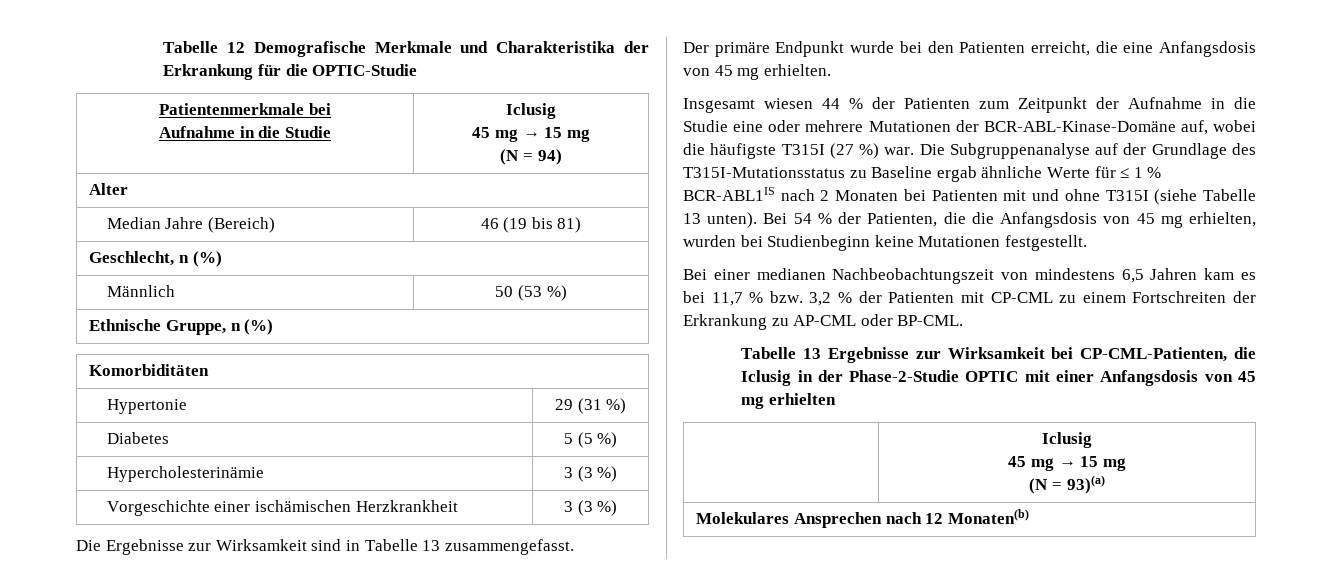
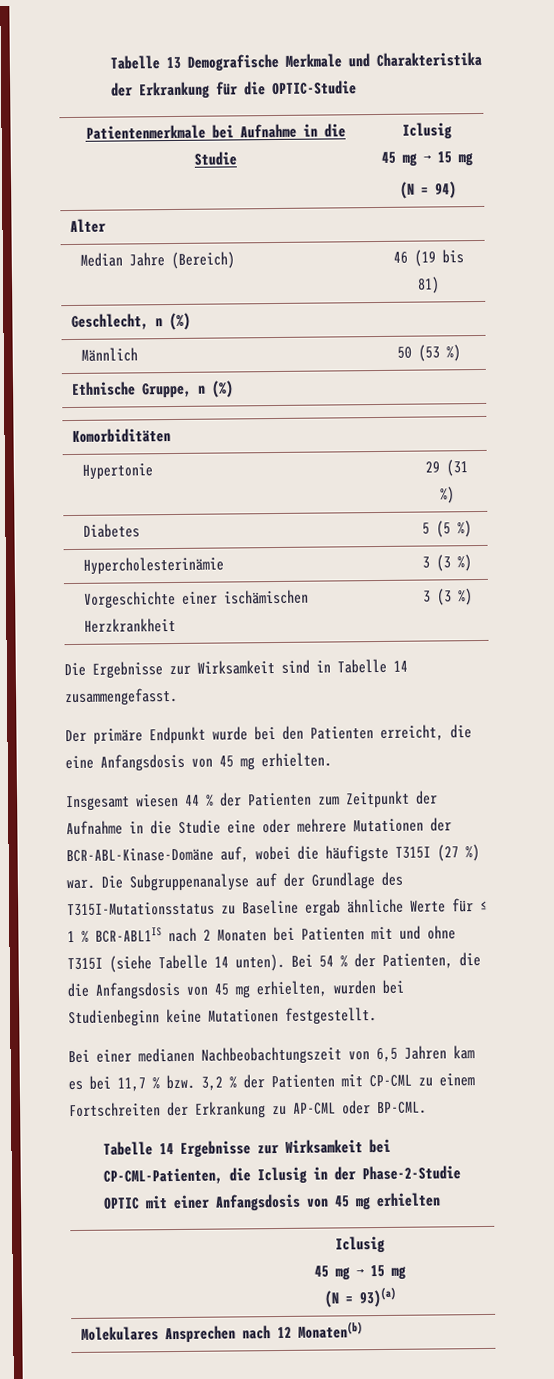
- Tabelle 12 Demografische Merkmale und Charakteristika der Erkrankung für die OPTIC-Studie
+ Tabelle 13 Demografische Merkmale und Charakteristika der Erkrankung für die OPTIC-Studie
- Patientenmerkmale bei
- Aufnahme in die Studie | Iclusig
+ Patientenmerkmale bei Aufnahme in die Studie | Iclusig
- Die Ergebnisse zur Wirksamkeit sind in Tabelle 13 zusammengefasst.
+ Die Ergebnisse zur Wirksamkeit sind in Tabelle 14 zusammengefasst.
- Die Subgruppenanalyse auf der Grundlage des T315I-Mutationsstatus zu Baseline ergab ähnliche Werte für ≤ 1 % BCR-ABL1IS nach 2 Monaten bei Patienten mit und ohne T315I (siehe Tabelle 13 unten).
+ Die Subgruppenanalyse auf der Grundlage des T315I-Mutationsstatus zu Baseline ergab ähnliche Werte für ≤ 1 % BCR-ABL1IS nach 2 Monaten bei Patienten mit und ohne T315I (siehe Tabelle 14 unten).
- Bei einer medianen Nachbeobachtungszeit von mindestens 6,5 Jahren kam es bei 11,7 % bzw. 3,2 % der Patienten mit CP-CML zu einem Fortschreiten der Erkrankung zu AP-CML oder BP-CML.
+ Bei einer medianen Nachbeobachtungszeit von 6,5 Jahren kam es bei 11,7 % bzw. 3,2 % der Patienten mit CP-CML zu einem Fortschreiten der Erkrankung zu AP-CML oder BP-CML.
- Tabelle 13 Ergebnisse zur Wirksamkeit bei CP-CML-Patienten, die Iclusig in der Phase-2-Studie OPTIC mit einer Anfangsdosis von 45 mg erhielten
+ Tabelle 14 Ergebnisse zur Wirksamkeit bei CP-CML-Patienten, die Iclusig in der Phase-2-Studie OPTIC mit einer Anfangsdosis von 45 mg erhielten

